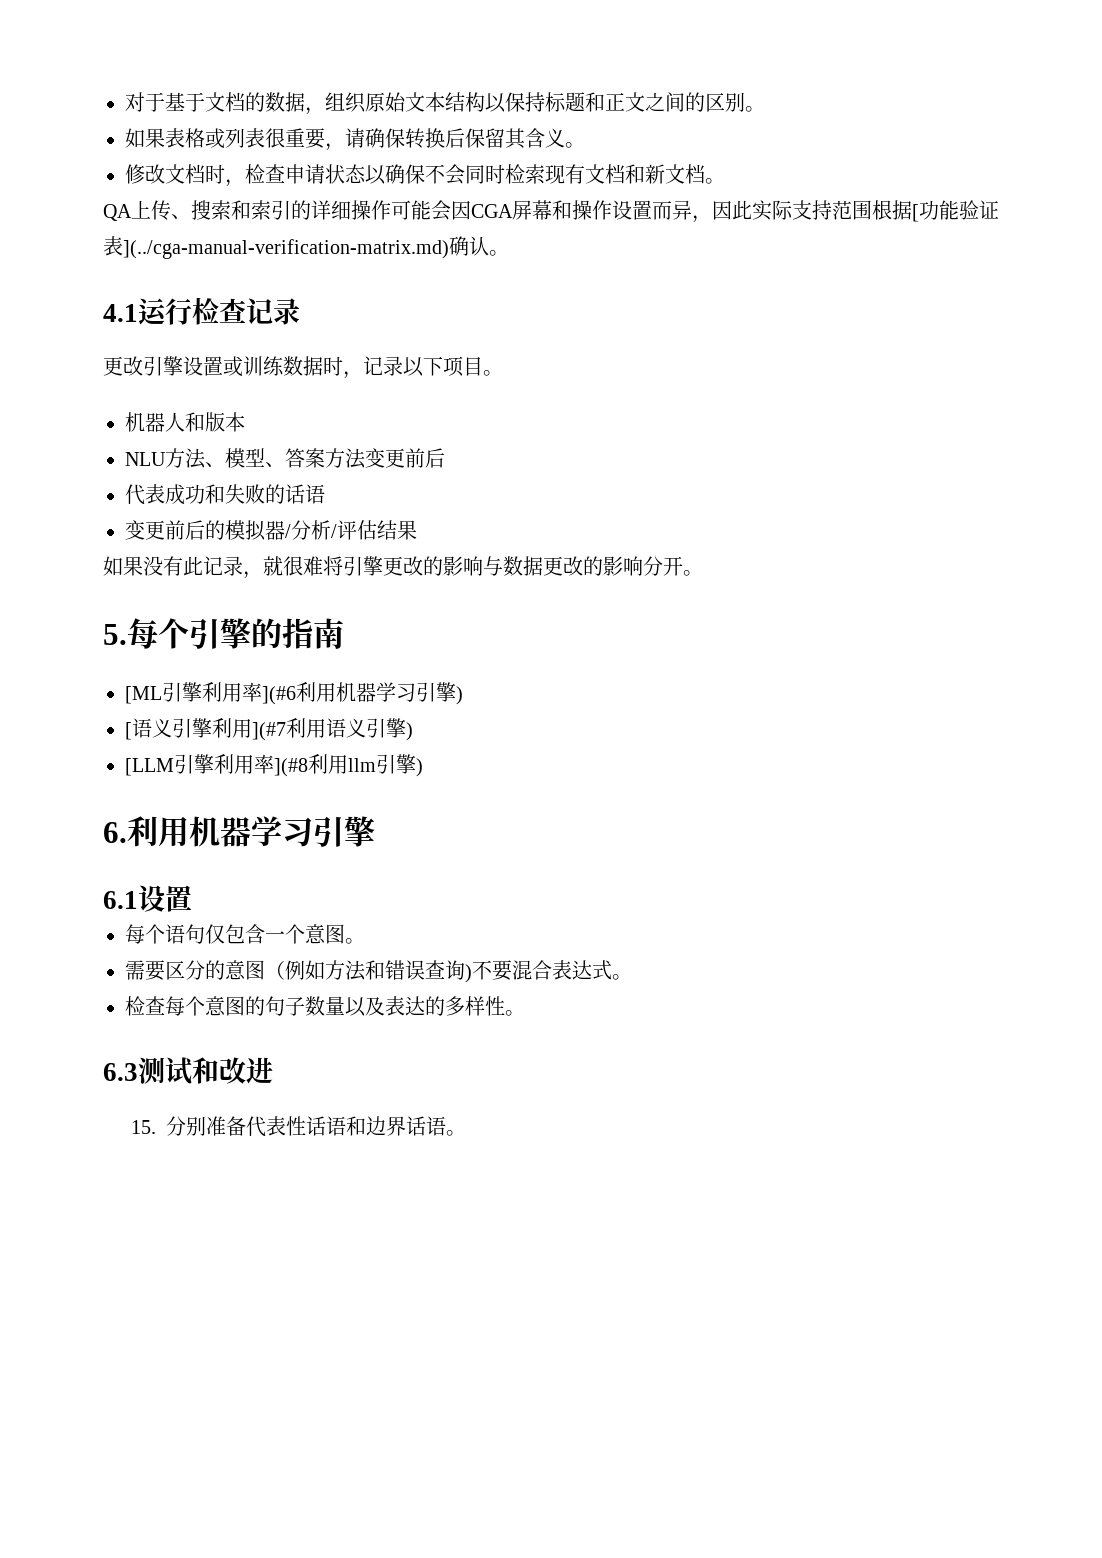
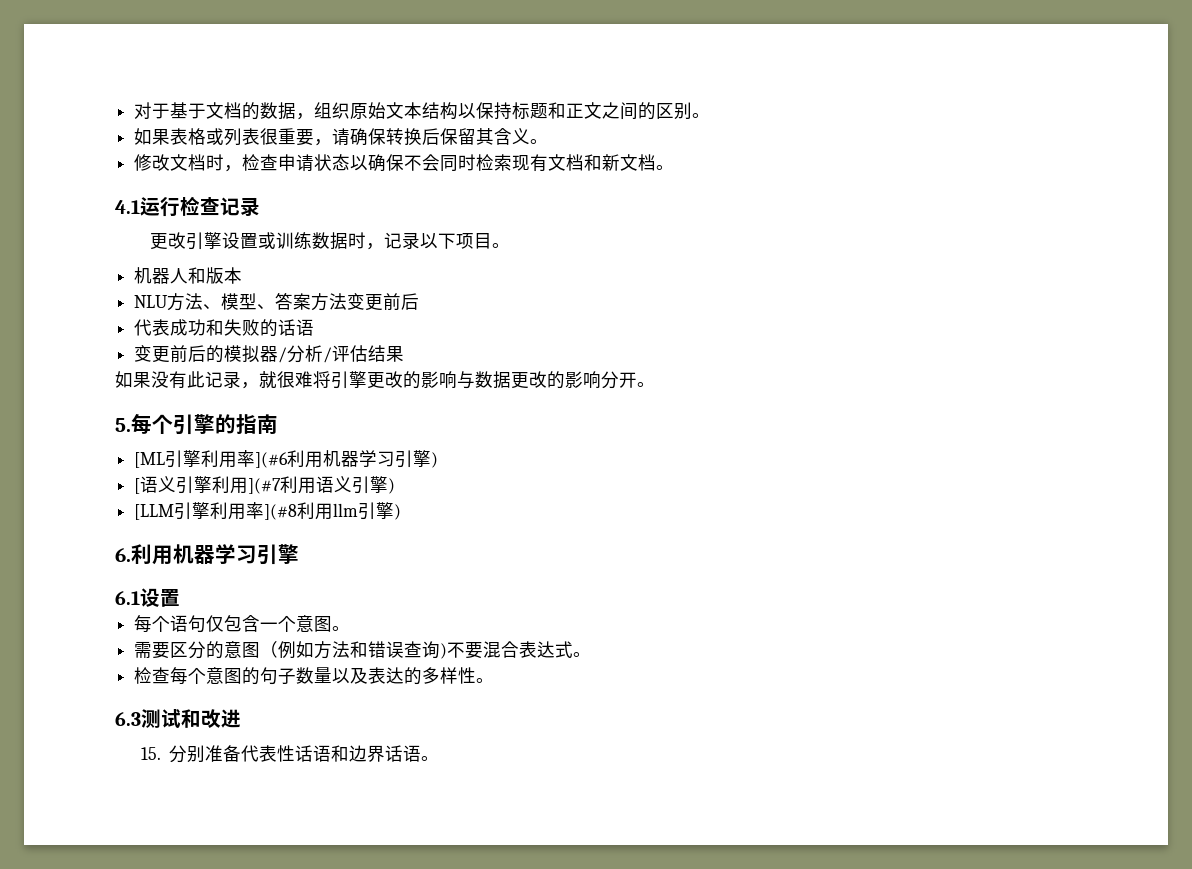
- QA上传、搜索和索引的详细操作可能会因CGA屏幕和操作设置而异，因此实际支持范围根据[功能验证表](../cga-manual-verification-matrix.md)确认。

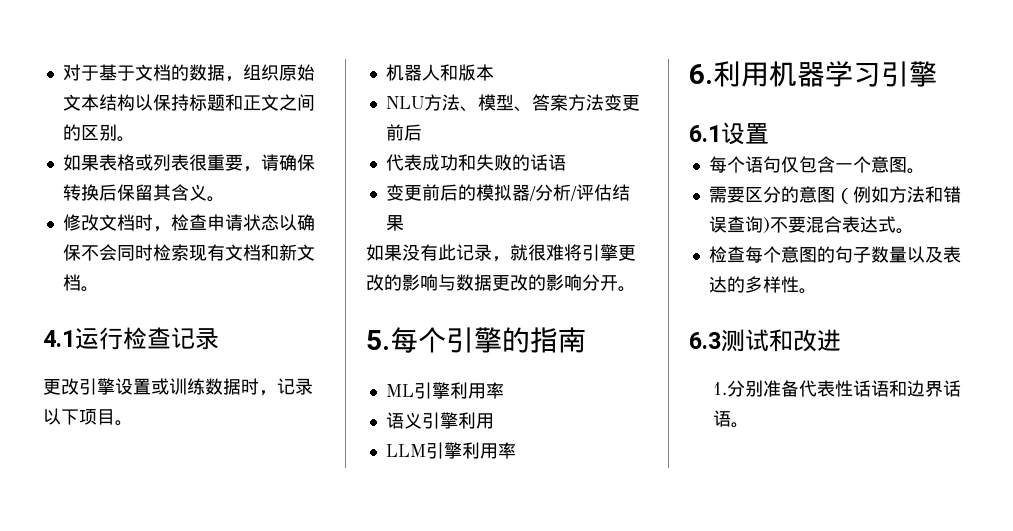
- [ML引擎利用率](#6利用机器学习引擎)
- [语义引擎利用](#7利用语义引擎)
- [LLM引擎利用率](#8利用llm引擎)
+ ML引擎利用率
+ 语义引擎利用
+ LLM引擎利用率
- 15.分别准备代表性话语和边界话语。
+ 1.分别准备代表性话语和边界话语。

